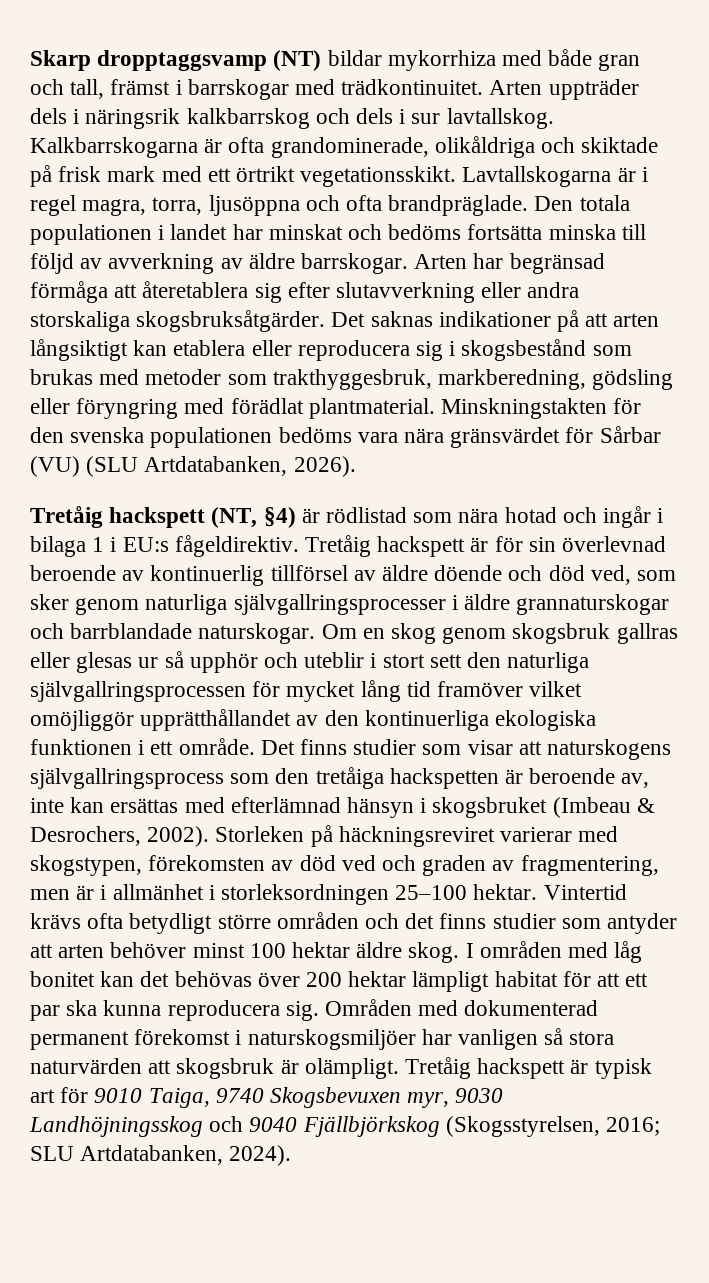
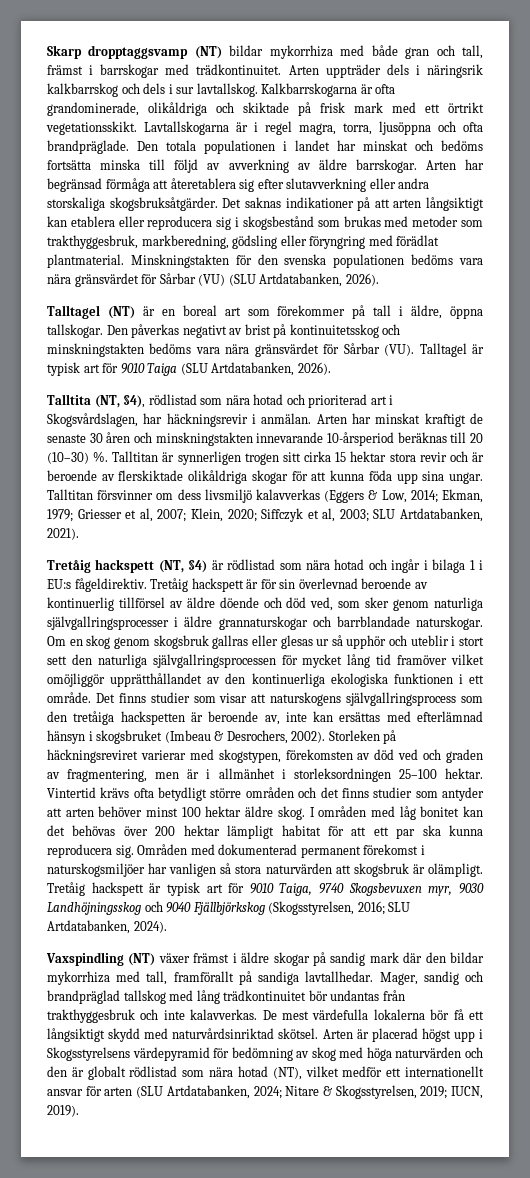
+ Talltagel (NT) är en boreal art som förekommer på tall i äldre, öppna tallskogar. Den påverkas negativt av brist på kontinuitetsskog och minskningstakten bedöms vara nära gränsvärdet för Sårbar (VU). Talltagel är typisk art för 9010 Taiga (SLU Artdatabanken, 2026).
+ Talltita (NT, §4), rödlistad som nära hotad och prioriterad art i Skogsvårdslagen, har häckningsrevir i anmälan. Arten har minskat kraftigt de senaste 30 åren och minskningstakten innevarande 10-årsperiod beräknas till 20 (10–30) %. Talltitan är synnerligen trogen sitt cirka 15 hektar stora revir och är beroende av flerskiktade olikåldriga skogar för att kunna föda upp sina ungar. Talltitan försvinner om dess livsmiljö kalavverkas (Eggers & Low, 2014; Ekman, 1979; Griesser et al, 2007; Klein, 2020; Siffczyk et al, 2003; SLU Artdatabanken, 2021).
+ Vaxspindling (NT) växer främst i äldre skogar på sandig mark där den bildar mykorrhiza med tall, framförallt på sandiga lavtallhedar. Mager, sandig och brandpräglad tallskog med lång trädkontinuitet bör undantas från trakthyggesbruk och inte kalavverkas. De mest värdefulla lokalerna bör få ett långsiktigt skydd med naturvårdsinriktad skötsel. Arten är placerad högst upp i Skogsstyrelsens värdepyramid för bedömning av skog med höga naturvärden och den är globalt rödlistad som nära hotad (NT), vilket medför ett internationellt ansvar för arten (SLU Artdatabanken, 2024; Nitare & Skogsstyrelsen, 2019; IUCN, 2019).

